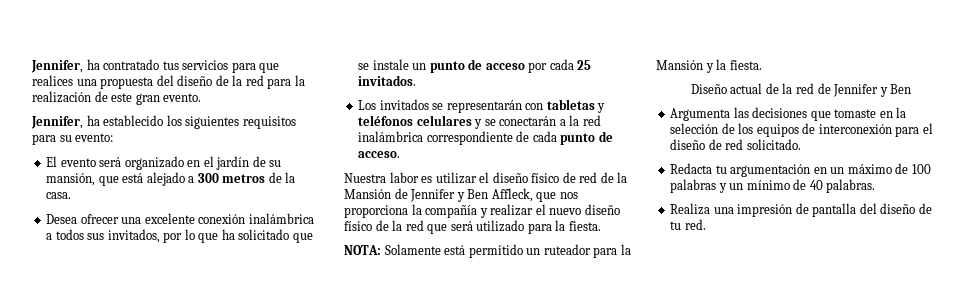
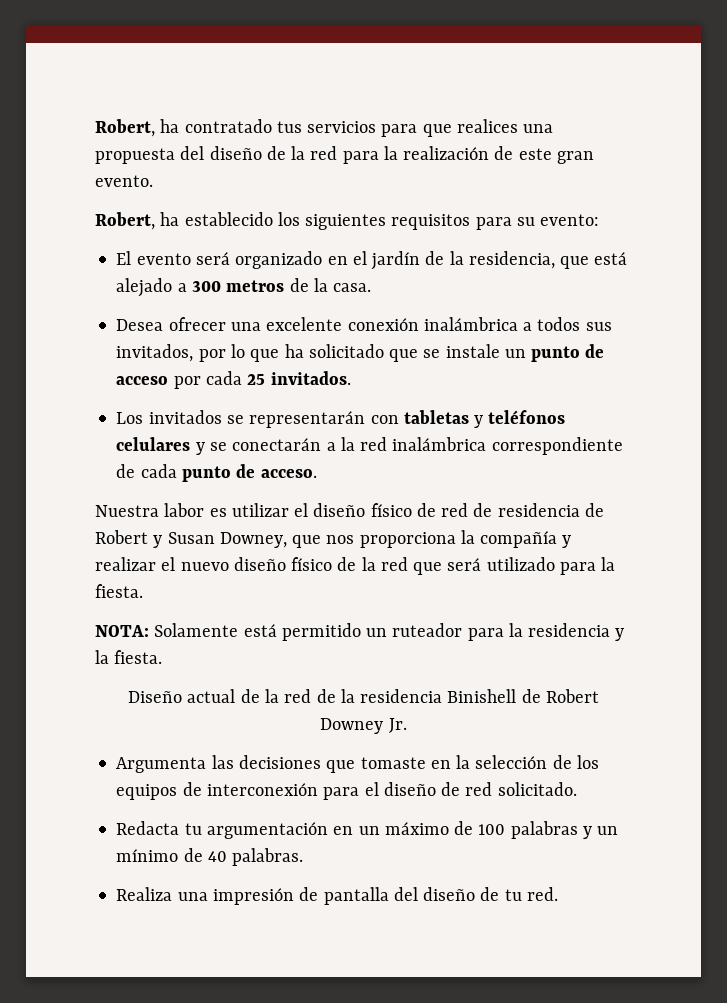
- Jennifer, ha contratado tus servicios para que realices una propuesta del diseño de la red para la realización de este gran evento.
+ Robert, ha contratado tus servicios para que realices una propuesta del diseño de la red para la realización de este gran evento.
- Jennifer, ha establecido los siguientes requisitos para su evento:
+ Robert, ha establecido los siguientes requisitos para su evento:
- El evento será organizado en el jardín de su mansión, que está alejado a 300 metros de la casa.
+ El evento será organizado en el jardín de la residencia, que está alejado a 300 metros de la casa.
- Nuestra labor es utilizar el diseño físico de red de la Mansión de Jennifer y Ben Affleck, que nos proporciona la compañía y realizar el nuevo diseño físico de la red que será utilizado para la fiesta.
+ Nuestra labor es utilizar el diseño físico de red de residencia de Robert y Susan Downey, que nos proporciona la compañía y realizar el nuevo diseño físico de la red que será utilizado para la fiesta.
- NOTA: Solamente está permitido un ruteador para la Mansión y la fiesta.
+ NOTA: Solamente está permitido un ruteador para la residencia y la fiesta.
- Diseño actual de la red de Jennifer y Ben
+ Diseño actual de la red de la residencia Binishell de Robert Downey Jr.

